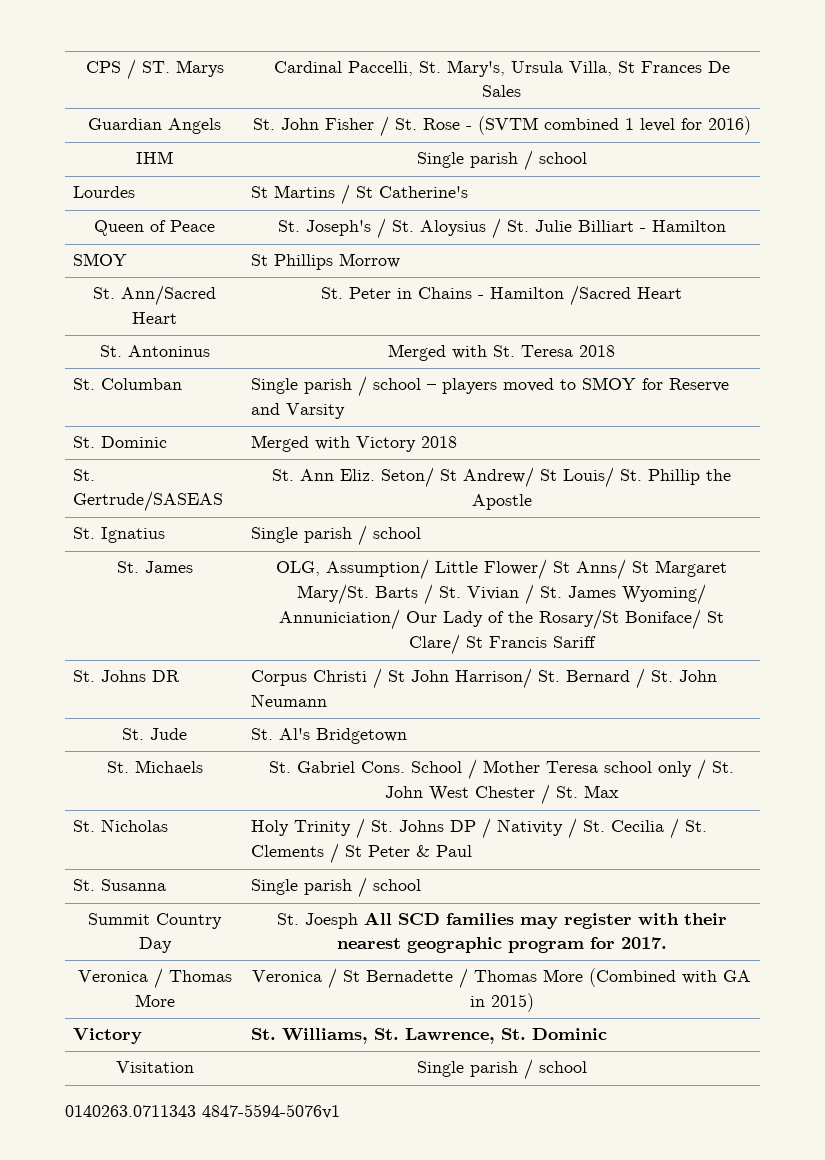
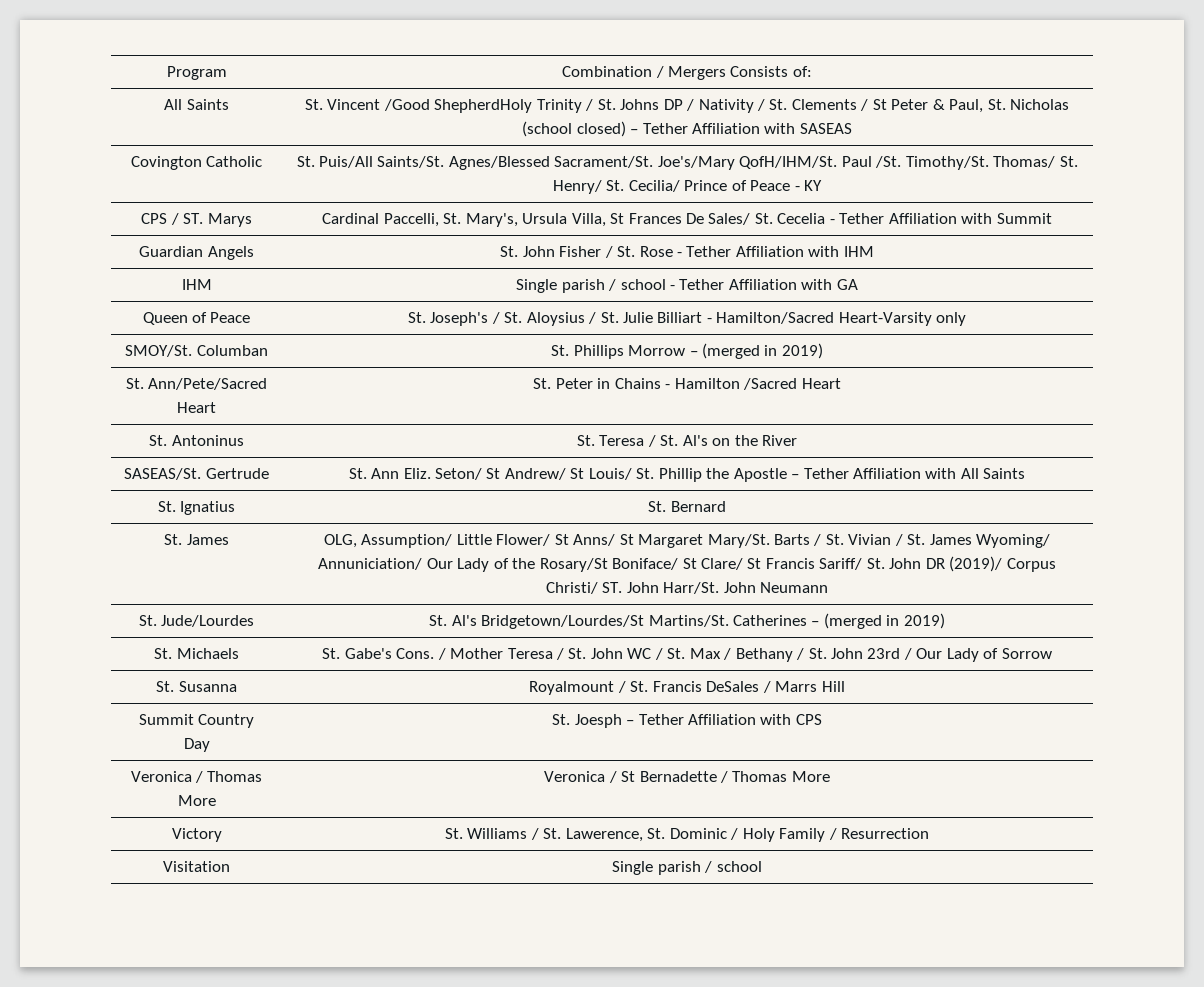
+ Program | Combination / Mergers Consists of:
+ All Saints | St. Vincent /Good ShepherdHoly Trinity / St. Johns DP / Nativity / St. Clements / St Peter & Paul, St. Nicholas (school closed) – Tether Affiliation with SASEAS
+ Covington Catholic | St. Puis/All Saints/St. Agnes/Blessed Sacrament/St. Joe's/Mary QofH/IHM/St. Paul /St. Timothy/St. Thomas/ St. Henry/ St. Cecilia/ Prince of Peace - KY
- CPS / ST. Marys | Cardinal Paccelli, St. Mary's, Ursula Villa, St Frances De Sales
+ CPS / ST. Marys | Cardinal Paccelli, St. Mary's, Ursula Villa, St Frances De Sales/ St. Cecelia - Tether Affiliation with Summit
- Guardian Angels | St. John Fisher / St. Rose - (SVTM combined 1 level for 2016)
+ Guardian Angels | St. John Fisher / St. Rose - Tether Affiliation with IHM
- IHM | Single parish / school
- Lourdes | St Martins / St Catherine's
+ IHM | Single parish / school - Tether Affiliation with GA
- Queen of Peace | St. Joseph's / St. Aloysius / St. Julie Billiart - Hamilton
- SMOY | St Phillips Morrow
- St. Ann/Sacred Heart | St. Peter in Chains - Hamilton /Sacred Heart
+ Queen of Peace | St. Joseph's / St. Aloysius / St. Julie Billiart - Hamilton/Sacred Heart-Varsity only
+ SMOY/St. Columban | St. Phillips Morrow – (merged in 2019)
+ St. Ann/Pete/Sacred Heart | St. Peter in Chains - Hamilton /Sacred Heart
- St. Antoninus | Merged with St. Teresa 2018
- St. Columban | Single parish / school – players moved to SMOY for Reserve and Varsity
- St. Dominic | Merged with Victory 2018
- St. Gertrude/SASEAS | St. Ann Eliz. Seton/ St Andrew/ St Louis/ St. Phillip the Apostle
- St. Ignatius | Single parish / school
+ St. Antoninus | St. Teresa / St. Al's on the River
+ SASEAS/St. Gertrude | St. Ann Eliz. Seton/ St Andrew/ St Louis/ St. Phillip the Apostle – Tether Affiliation with All Saints
+ St. Ignatius | St. Bernard
- Barts / St. Vivian / St. James Wyoming/ Annuniciation/ Our Lady of the Rosary/St Boniface/ St Clare/ St Francis Sariff
- St. Johns DR | Corpus Christi / St John Harrison/ St. Bernard / St. John Neumann
+ Barts / St. Vivian / St. James Wyoming/ Annuniciation/ Our Lady of the Rosary/St Boniface/ St Clare/ St Francis Sariff/ St. John DR (2019)/ Corpus Christi/ ST. John Harr/St. John Neumann
- St. Jude | St. Al's Bridgetown
+ St. Jude/Lourdes | St. Al's Bridgetown/Lourdes/St Martins/St. Catherines – (merged in 2019)
- St. Michaels | St. Gabriel Cons. School / Mother Teresa school only / St. John West Chester / St. Max
- St. Nicholas | Holy Trinity / St. Johns DP / Nativity / St. Cecilia / St. Clements / St Peter & Paul
- St. Susanna | Single parish / school
+ St. Michaels | St. Gabe's Cons. / Mother Teresa / St. John WC / St. Max / Bethany / St. John 23rd / Our Lady of Sorrow
+ St. Susanna | Royalmount / St. Francis DeSales / Marrs Hill
- Summit Country Day | St. Joesph All SCD families may register with their nearest geographic program for 2017.
+ Summit Country Day | St. Joesph – Tether Affiliation with CPS
- Veronica / Thomas More | Veronica / St Bernadette / Thomas More (Combined with GA in 2015)
- Victory | St. Williams, St. Lawrence, St. Dominic
+ Veronica / Thomas More | Veronica / St Bernadette / Thomas More
+ Victory | St. Williams / St. Lawerence, St. Dominic / Holy Family / Resurrection
- 0140263.0711343 4847-5594-5076v1

